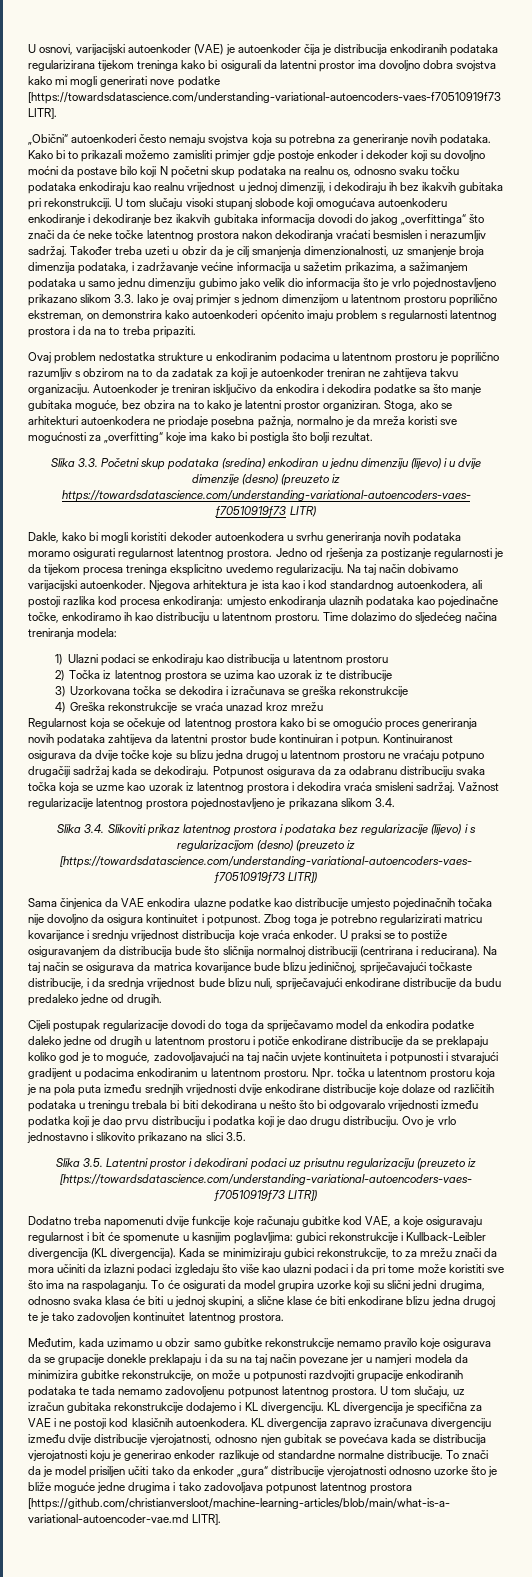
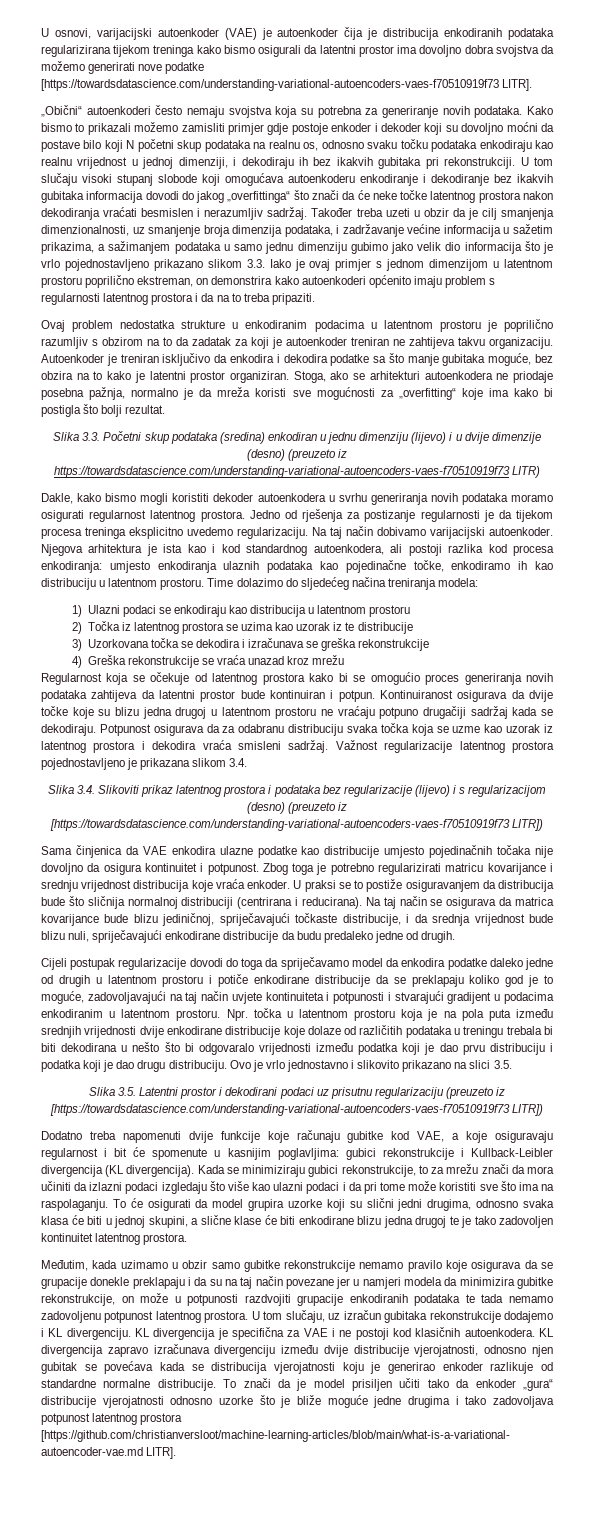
- U osnovi, varijacijski autoenkoder (VAE) je autoenkoder čija je distribucija enkodiranih podataka regularizirana tijekom treninga kako bi osigurali da latentni prostor ima dovoljno dobra svojstva kako mi mogli generirati nove podatke [https://towardsdatascience.com/understanding-variational-autoencoders-vaes-f70510919f73 LITR].
+ U osnovi, varijacijski autoenkoder (VAE) je autoenkoder čija je distribucija enkodiranih podataka regularizirana tijekom treninga kako bismo osigurali da latentni prostor ima dovoljno dobra svojstva da možemo generirati nove podatke [https://towardsdatascience.com/understanding-variational-autoencoders-vaes-f70510919f73 LITR].
- Kako bi to prikazali možemo zamisliti primjer gdje postoje enkoder i dekoder koji su dovoljno moćni da postave bilo koji N početni skup podataka na realnu os, odnosno svaku točku podataka enkodiraju kao realnu vrijednost u jednoj dimenziji, i dekodiraju ih bez ikakvih gubitaka pri rekonstrukciji.
+ Kako bismo to prikazali možemo zamisliti primjer gdje postoje enkoder i dekoder koji su dovoljno moćni da postave bilo koji N početni skup podataka na realnu os, odnosno svaku točku podataka enkodiraju kao realnu vrijednost u jednoj dimenziji, i dekodiraju ih bez ikakvih gubitaka pri rekonstrukciji.
- Dakle, kako bi mogli koristiti dekoder autoenkodera u svrhu generiranja novih podataka moramo osigurati regularnost latentnog prostora.
+ Dakle, kako bismo mogli koristiti dekoder autoenkodera u svrhu generiranja novih podataka moramo osigurati regularnost latentnog prostora.

